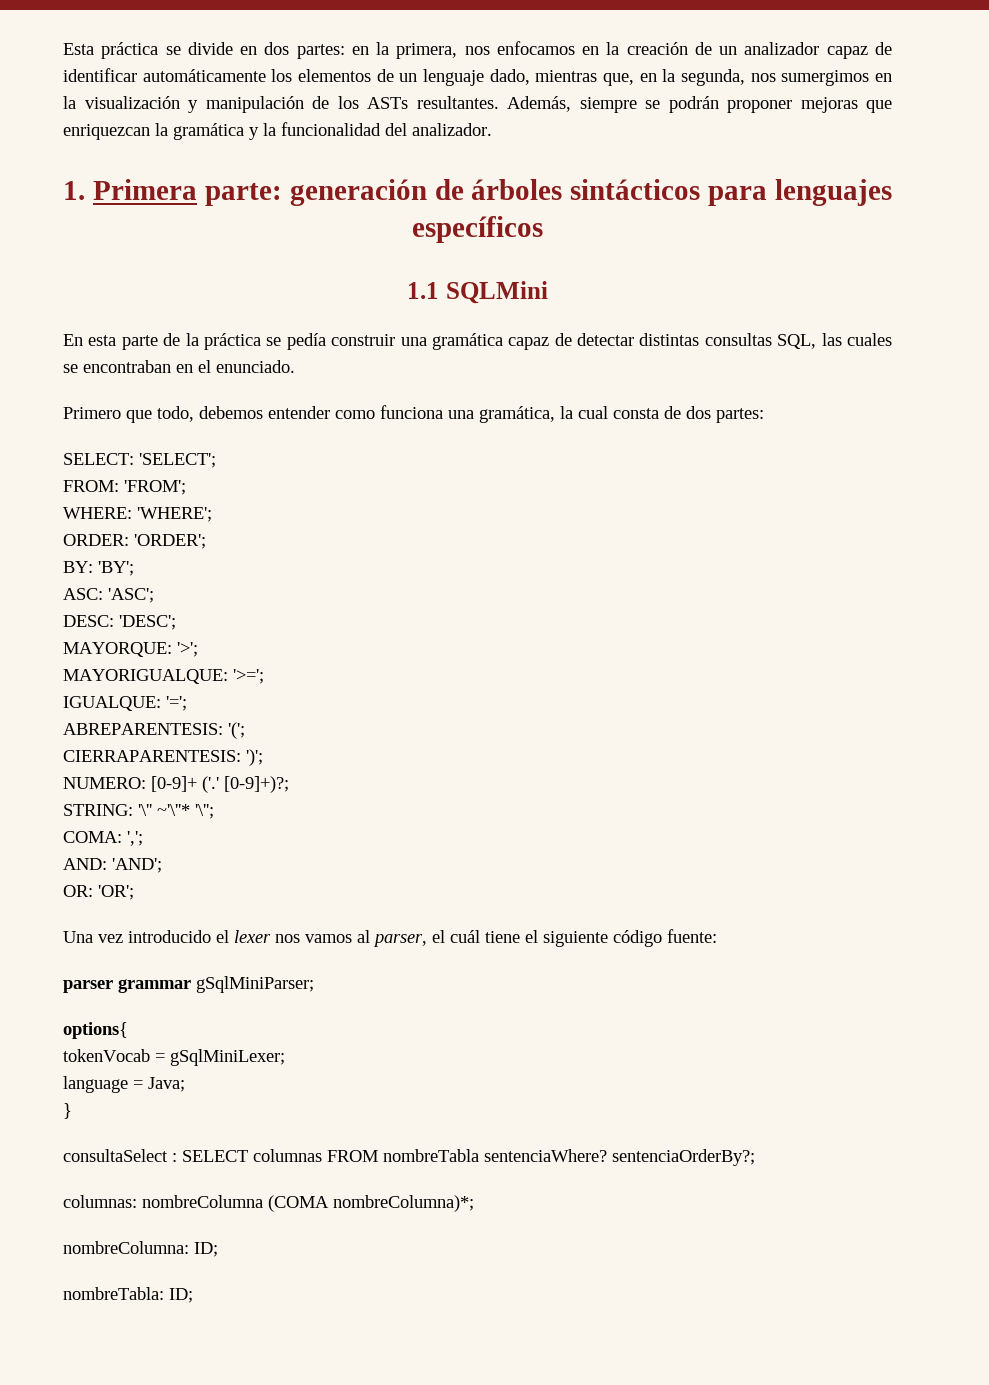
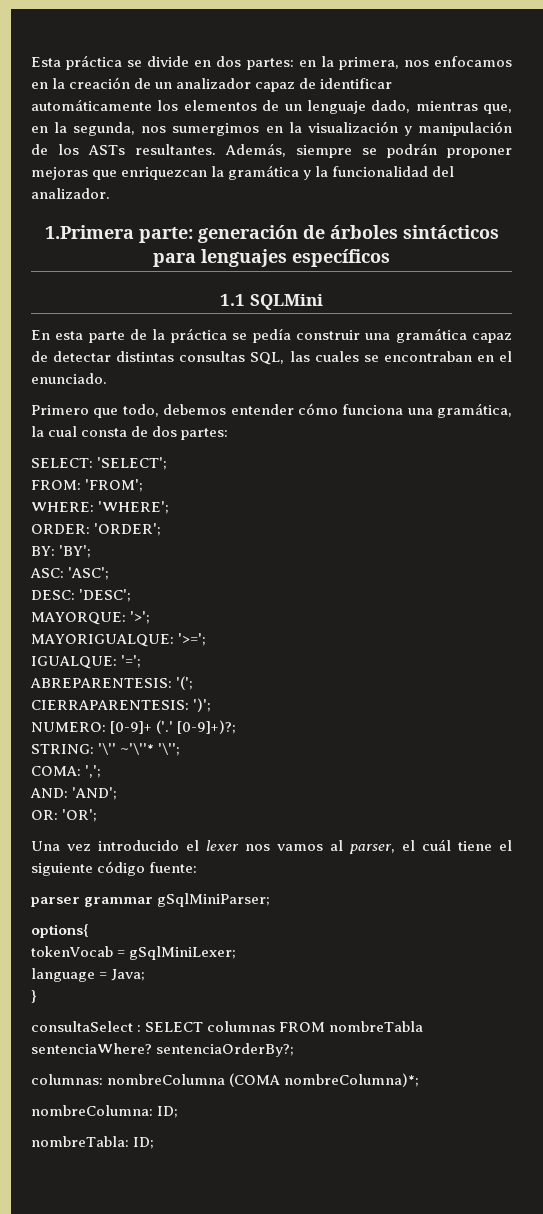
- 1. Primera parte: generación de árboles sintácticos para lenguajes específicos
+ 1.Primera parte: generación de árboles sintácticos para lenguajes específicos
- Primero que todo, debemos entender como funciona una gramática, la cual consta de dos partes:
+ Primero que todo, debemos entender cómo funciona una gramática, la cual consta de dos partes:

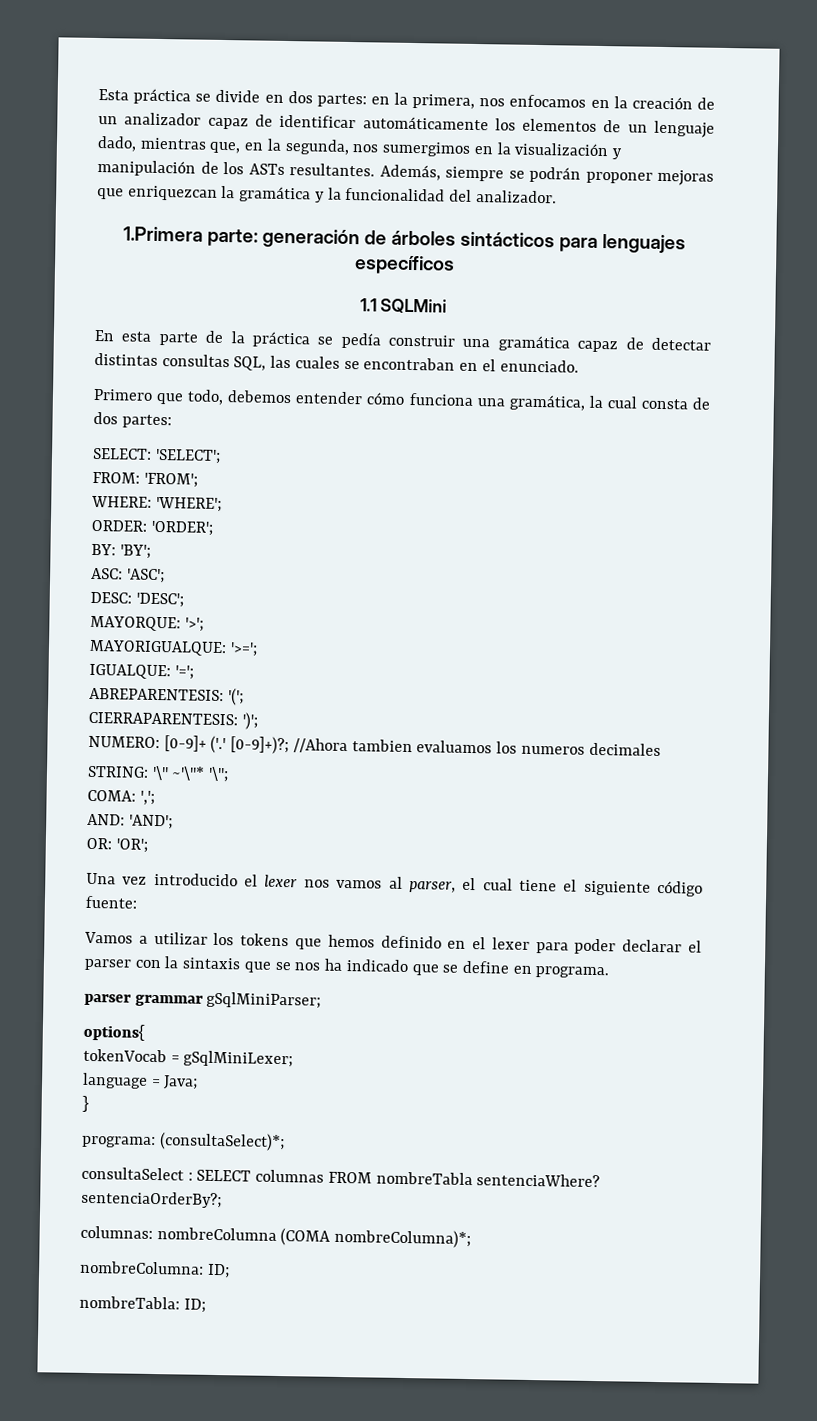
- [0-9]+)?;
+ [0-9]+)?; //Ahora tambien evaluamos los numeros decimales
- Una vez introducido el lexer nos vamos al parser, el cuál tiene el siguiente código fuente:
+ Una vez introducido el lexer nos vamos al parser, el cual tiene el siguiente código fuente:
+ Vamos a utilizar los tokens que hemos definido en el lexer para poder declarar el parser con la sintaxis que se nos ha indicado que se define en programa.
+ programa: (consultaSelect)*;

